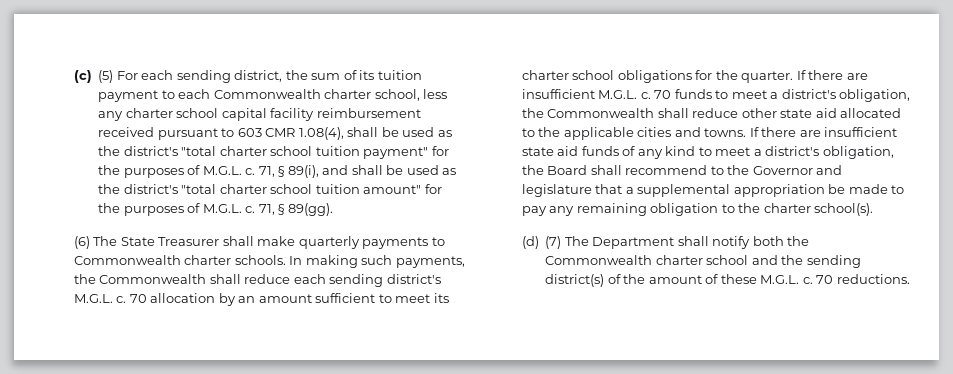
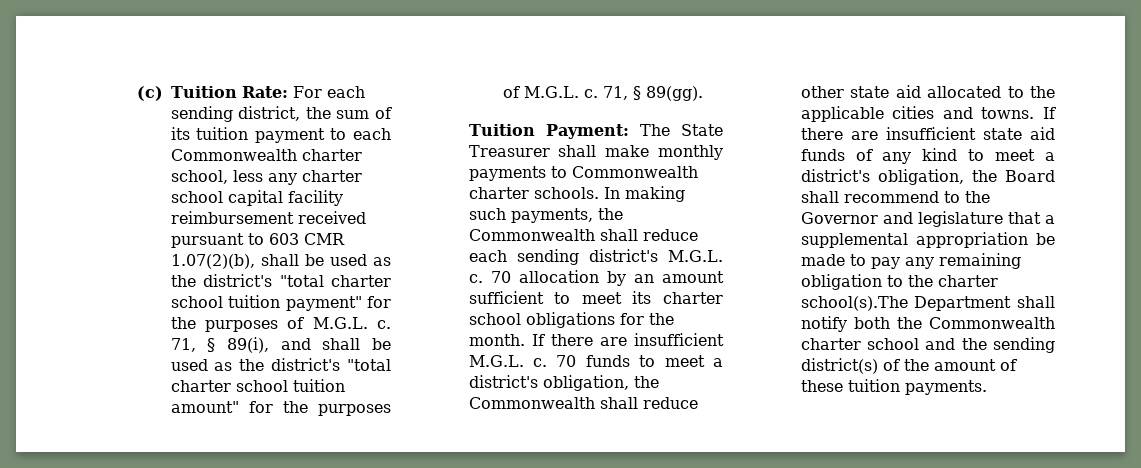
- (c) (5) For each sending district, the sum of its tuition payment to each Commonwealth charter school, less any charter school capital facility reimbursement received pursuant to 603 CMR 1.08(4), shall be used as the district's "total charter school tuition payment" for the purposes of M.G.L. c.
+ (c) Tuition Rate: For each sending district, the sum of its tuition payment to each Commonwealth charter school, less any charter school capital facility reimbursement received pursuant to 603 CMR 1.07(2)(b), shall be used as the district's "total charter school tuition payment" for the purposes of M.G.L. c.
- (6) The State Treasurer shall make quarterly payments to Commonwealth charter schools.
+ Tuition Payment: The State Treasurer shall make monthly payments to Commonwealth charter schools.
- 70 allocation by an amount sufficient to meet its charter school obligations for the quarter.
+ 70 allocation by an amount sufficient to meet its charter school obligations for the month.
- If there are insufficient state aid funds of any kind to meet a district's obligation, the Board shall recommend to the Governor and legislature that a supplemental appropriation be made to pay any remaining obligation to the charter school(s).
- (d) (7) The Department shall notify both the Commonwealth charter school and the sending district(s) of the amount of these M.G.L. c. 70 reductions.
+ If there are insufficient state aid funds of any kind to meet a district's obligation, the Board shall recommend to the Governor and legislature that a supplemental appropriation be made to pay any remaining obligation to the charter school(s).The Department shall notify both the Commonwealth charter school and the sending district(s) of the amount of these tuition payments.

